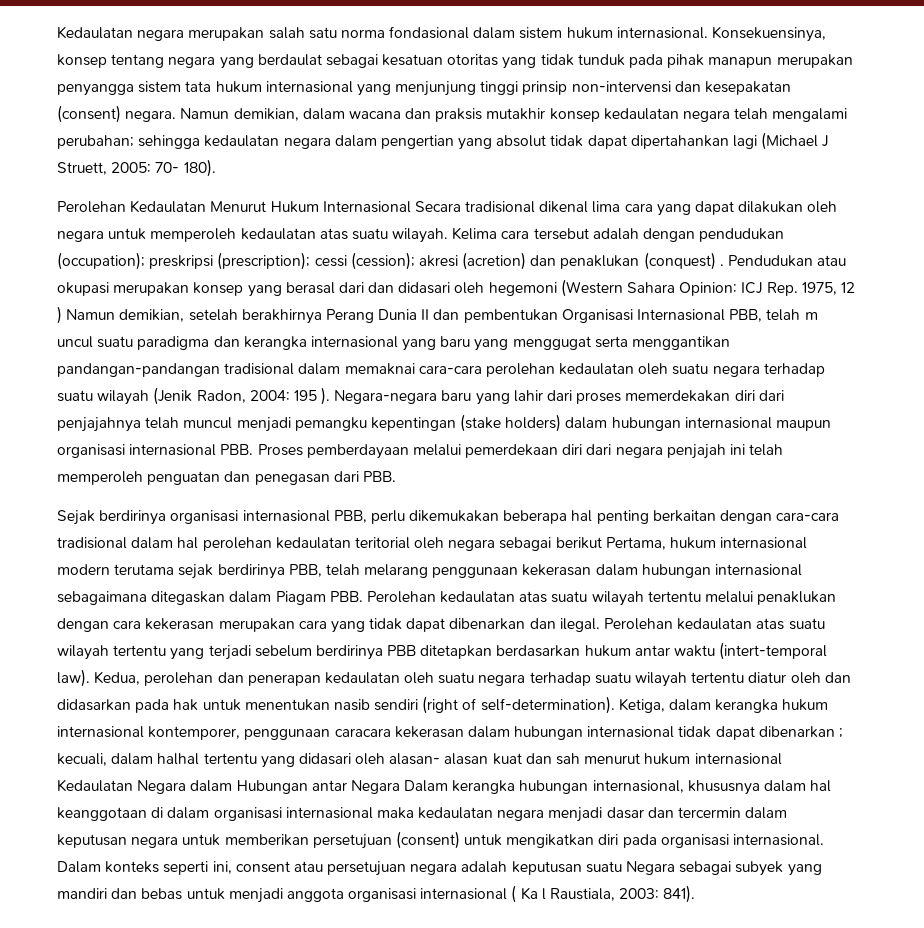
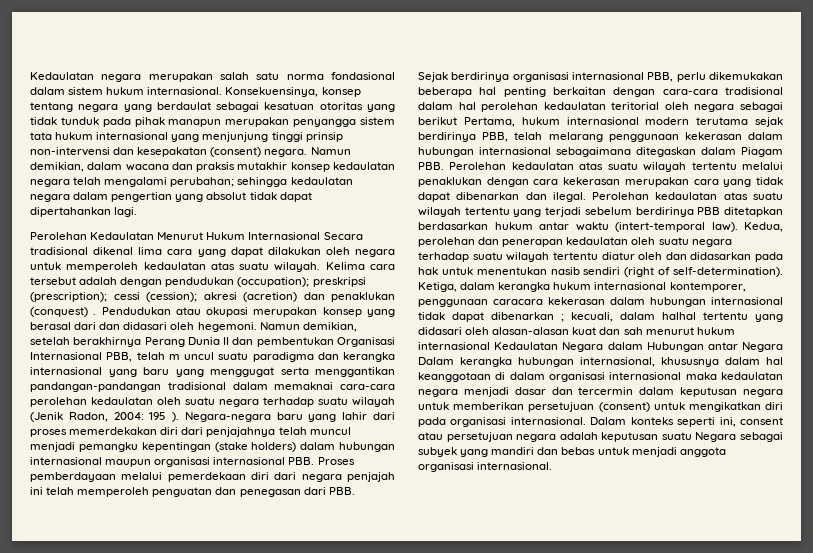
- Namun demikian, dalam wacana dan praksis mutakhir konsep kedaulatan negara telah mengalami perubahan; sehingga kedaulatan negara dalam pengertian yang absolut tidak dapat dipertahankan lagi (Michael J Struett, 2005: 70- 180).
+ Namun demikian, dalam wacana dan praksis mutakhir konsep kedaulatan negara telah mengalami perubahan; sehingga kedaulatan negara dalam pengertian yang absolut tidak dapat dipertahankan lagi.
- Pendudukan atau okupasi merupakan konsep yang berasal dari dan didasari oleh hegemoni (Western Sahara Opinion: ICJ Rep. 1975, 12 ) Namun demikian, setelah berakhirnya Perang Dunia II dan pembentukan Organisasi Internasional PBB, telah m uncul suatu paradigma dan kerangka internasional yang baru yang menggugat serta menggantikan pandangan-pandangan tradisional dalam memaknai cara-cara perolehan kedaulatan oleh suatu negara terhadap suatu wilayah (Jenik Radon, 2004: 195 ).
+ Pendudukan atau okupasi merupakan konsep yang berasal dari dan didasari oleh hegemoni. Namun demikian, setelah berakhirnya Perang Dunia II dan pembentukan Organisasi Internasional PBB, telah m uncul suatu paradigma dan kerangka internasional yang baru yang menggugat serta menggantikan pandangan-pandangan tradisional dalam memaknai cara-cara perolehan kedaulatan oleh suatu negara terhadap suatu wilayah (Jenik Radon, 2004: 195 ).
- kecuali, dalam halhal tertentu yang didasari oleh alasan- alasan kuat dan sah menurut hukum internasional Kedaulatan Negara dalam Hubungan antar Negara Dalam kerangka hubungan internasional, khususnya dalam hal keanggotaan di dalam organisasi internasional maka kedaulatan negara menjadi dasar dan tercermin dalam keputusan negara untuk memberikan persetujuan (consent) untuk mengikatkan diri pada organisasi internasional.
+ kecuali, dalam halhal tertentu yang didasari oleh alasan-alasan kuat dan sah menurut hukum internasional Kedaulatan Negara dalam Hubungan antar Negara Dalam kerangka hubungan internasional, khususnya dalam hal keanggotaan di dalam organisasi internasional maka kedaulatan negara menjadi dasar dan tercermin dalam keputusan negara untuk memberikan persetujuan (consent) untuk mengikatkan diri pada organisasi internasional.
- Dalam konteks seperti ini, consent atau persetujuan negara adalah keputusan suatu Negara sebagai subyek yang mandiri dan bebas untuk menjadi anggota organisasi internasional ( Ka l Raustiala, 2003: 841).
+ Dalam konteks seperti ini, consent atau persetujuan negara adalah keputusan suatu Negara sebagai subyek yang mandiri dan bebas untuk menjadi anggota organisasi internasional.

